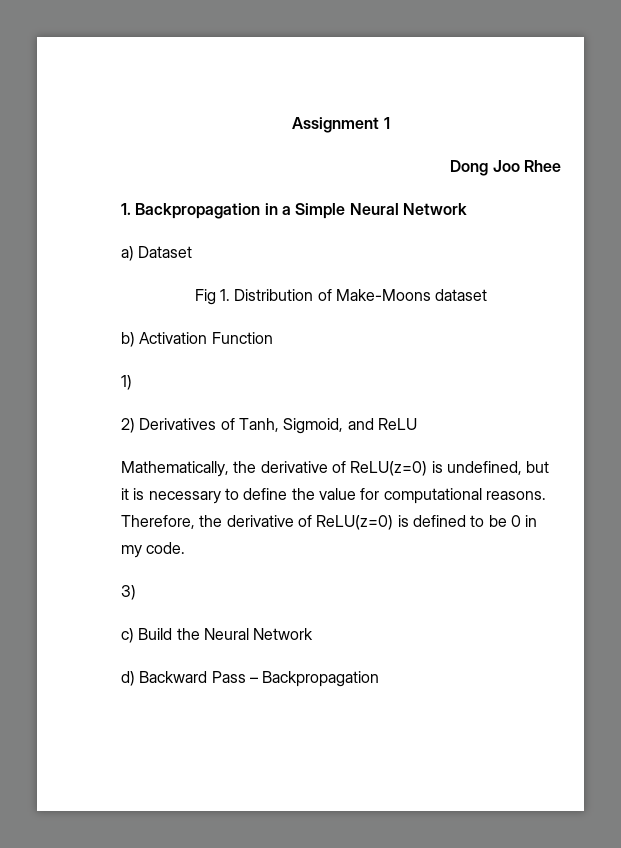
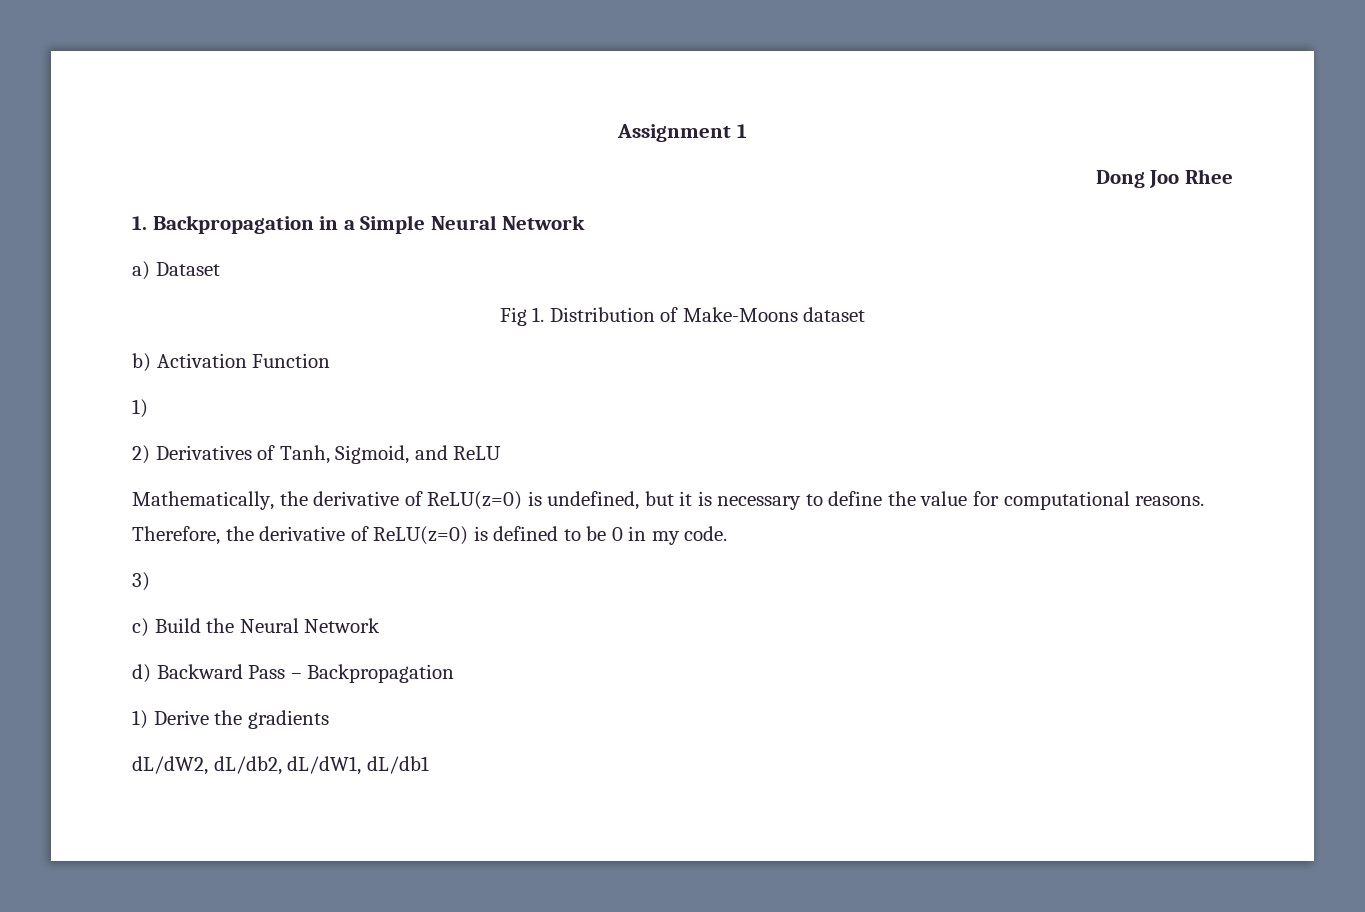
+ 1) Derive the gradients
+ dL/dW2, dL/db2, dL/dW1, dL/db1

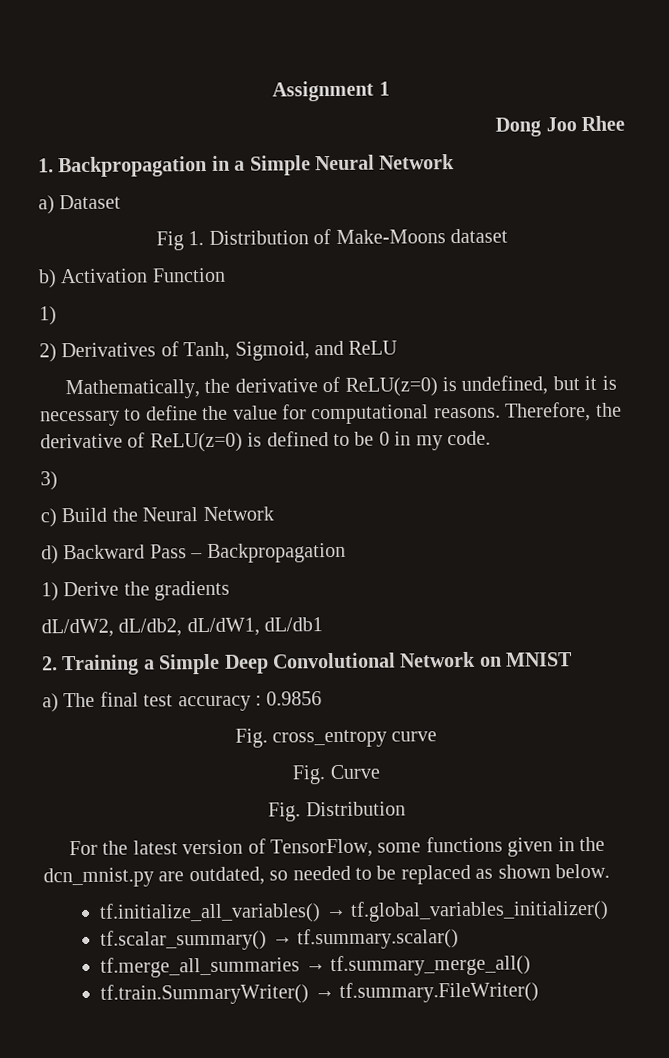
+ 2. Training a Simple Deep Convolutional Network on MNIST
+ a) The final test accuracy : 0.9856
+ Fig. cross_entropy curve
+ Fig. Curve
+ Fig. Distribution
+ For the latest version of TensorFlow, some functions given in the dcn_mnist.py are outdated, so needed to be replaced as shown below.
+ tf.initialize_all_variables() → tf.global_variables_initializer()
+ tf.scalar_summary() → tf.summary.scalar()
+ tf.merge_all_summaries → tf.summary_merge_all()
+ tf.train.SummaryWriter() → tf.summary.FileWriter()

